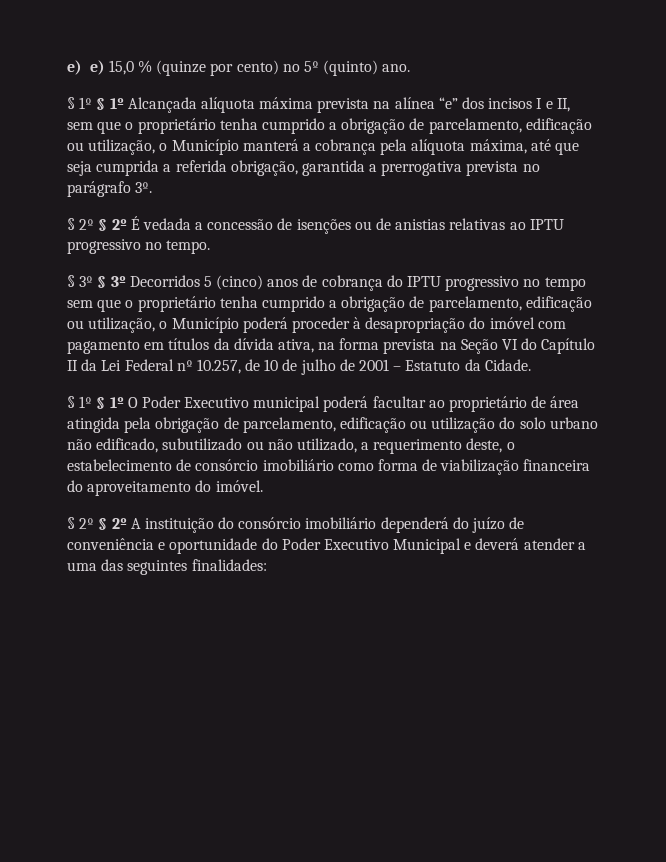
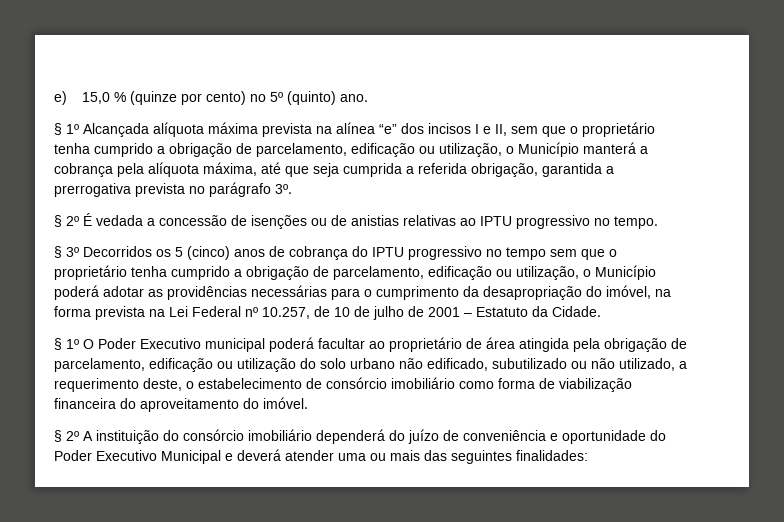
- e) e) 15,0 % (quinze por cento) no 5º (quinto) ano.
+ e) 15,0 % (quinze por cento) no 5º (quinto) ano.
- § 1º § 1º Alcançada alíquota máxima prevista na alínea “e” dos incisos I e II, sem que o proprietário tenha cumprido a obrigação de parcelamento, edificação ou utilização, o Município manterá a cobrança pela alíquota máxima, até que seja cumprida a referida obrigação, garantida a prerrogativa prevista no parágrafo 3º.
+ § 1º Alcançada alíquota máxima prevista na alínea “e” dos incisos I e II, sem que o proprietário tenha cumprido a obrigação de parcelamento, edificação ou utilização, o Município manterá a cobrança pela alíquota máxima, até que seja cumprida a referida obrigação, garantida a prerrogativa prevista no parágrafo 3º.
- § 2º § 2º É vedada a concessão de isenções ou de anistias relativas ao IPTU progressivo no tempo.
+ § 2º É vedada a concessão de isenções ou de anistias relativas ao IPTU progressivo no tempo.
- § 3º § 3º Decorridos 5 (cinco) anos de cobrança do IPTU progressivo no tempo sem que o proprietário tenha cumprido a obrigação de parcelamento, edificação ou utilização, o Município poderá proceder à desapropriação do imóvel com pagamento em títulos da dívida ativa, na forma prevista na Seção VI do Capítulo II da Lei Federal nº 10.257, de 10 de julho de 2001 – Estatuto da Cidade.
+ § 3º Decorridos os 5 (cinco) anos de cobrança do IPTU progressivo no tempo sem que o proprietário tenha cumprido a obrigação de parcelamento, edificação ou utilização, o Município poderá adotar as providências necessárias para o cumprimento da desapropriação do imóvel, na forma prevista na Lei Federal nº 10.257, de 10 de julho de 2001 – Estatuto da Cidade.
- § 1º § 1º O Poder Executivo municipal poderá facultar ao proprietário de área atingida pela obrigação de parcelamento, edificação ou utilização do solo urbano não edificado, subutilizado ou não utilizado, a requerimento deste, o estabelecimento de consórcio imobiliário como forma de viabilização financeira do aproveitamento do imóvel.
+ § 1º O Poder Executivo municipal poderá facultar ao proprietário de área atingida pela obrigação de parcelamento, edificação ou utilização do solo urbano não edificado, subutilizado ou não utilizado, a requerimento deste, o estabelecimento de consórcio imobiliário como forma de viabilização financeira do aproveitamento do imóvel.
- § 2º § 2º A instituição do consórcio imobiliário dependerá do juízo de conveniência e oportunidade do Poder Executivo Municipal e deverá atender a uma das seguintes finalidades:
+ § 2º A instituição do consórcio imobiliário dependerá do juízo de conveniência e oportunidade do Poder Executivo Municipal e deverá atender uma ou mais das seguintes finalidades:

